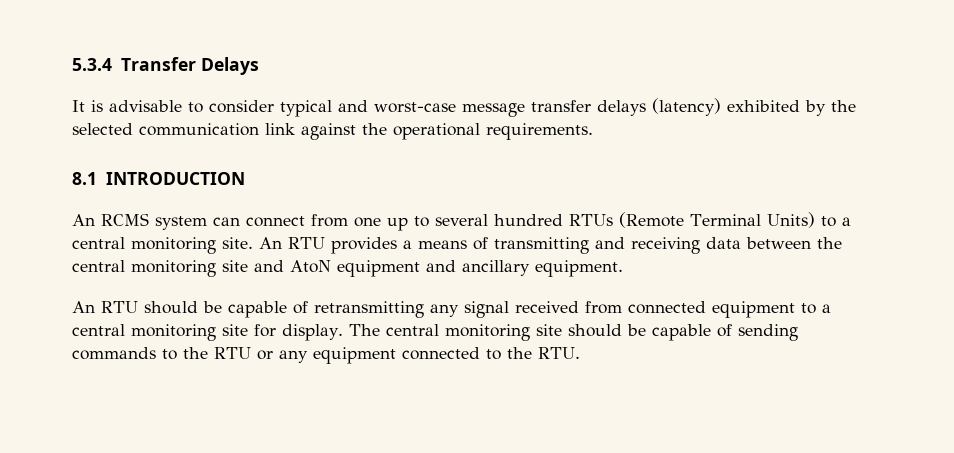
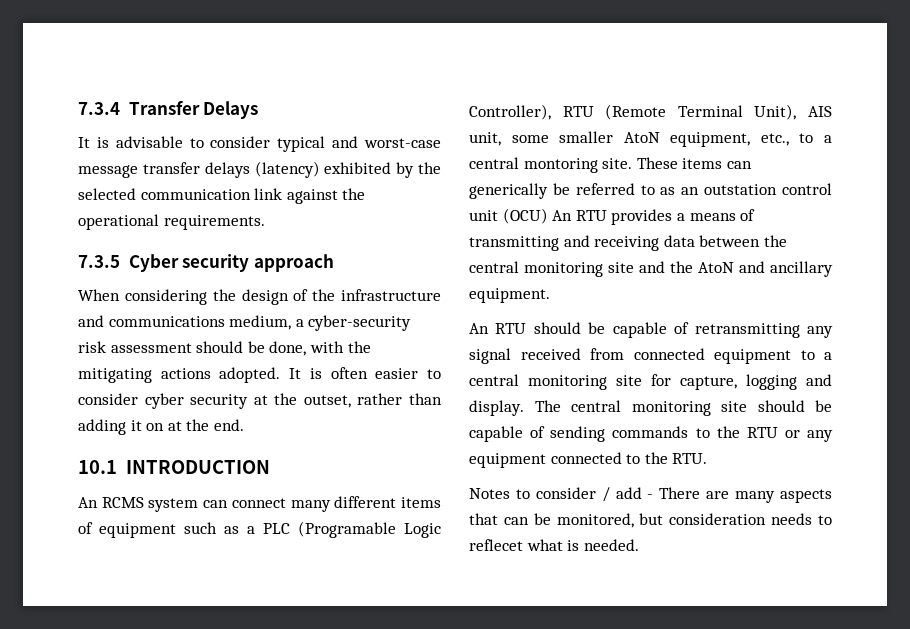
- 5.3.4 Transfer Delays
+ 7.3.4 Transfer Delays
- 8.1 INTRODUCTION
+ 7.3.5 Cyber security approach
+ When considering the design of the infrastructure and communications medium, a cyber-security risk assessment should be done, with the mitigating actions adopted. It is often easier to consider cyber security at the outset, rather than adding it on at the end.
+ 10.1 INTRODUCTION
- An RCMS system can connect from one up to several hundred RTUs (Remote Terminal Units) to a central monitoring site. An RTU provides a means of transmitting and receiving data between the central monitoring site and AtoN equipment and ancillary equipment.
+ An RCMS system can connect many different items of equipment such as a PLC (Programable Logic Controller), RTU (Remote Terminal Unit), AIS unit, some smaller AtoN equipment, etc., to a central montoring site. These items can generically be referred to as an outstation control unit (OCU) An RTU provides a means of transmitting and receiving data between the central monitoring site and the AtoN and ancillary equipment.
- An RTU should be capable of retransmitting any signal received from connected equipment to a central monitoring site for display.
+ An RTU should be capable of retransmitting any signal received from connected equipment to a central monitoring site for capture, logging and display.
+ Notes to consider / add - There are many aspects that can be monitored, but consideration needs to reflecet what is needed.

